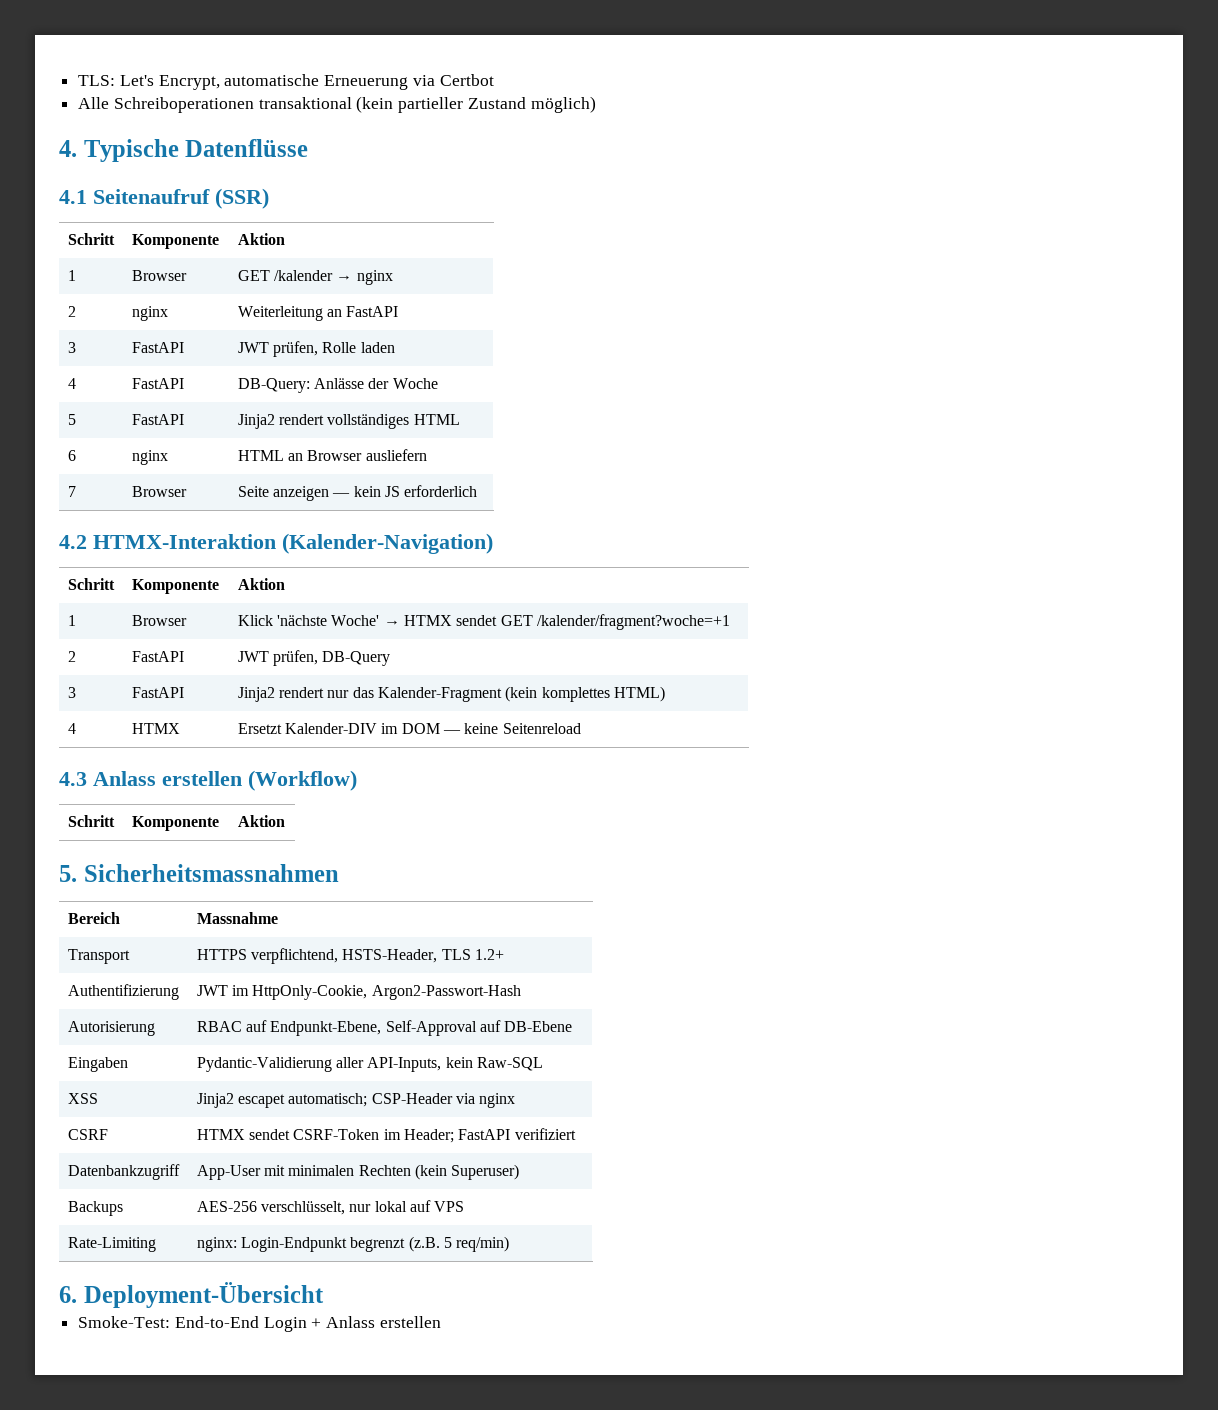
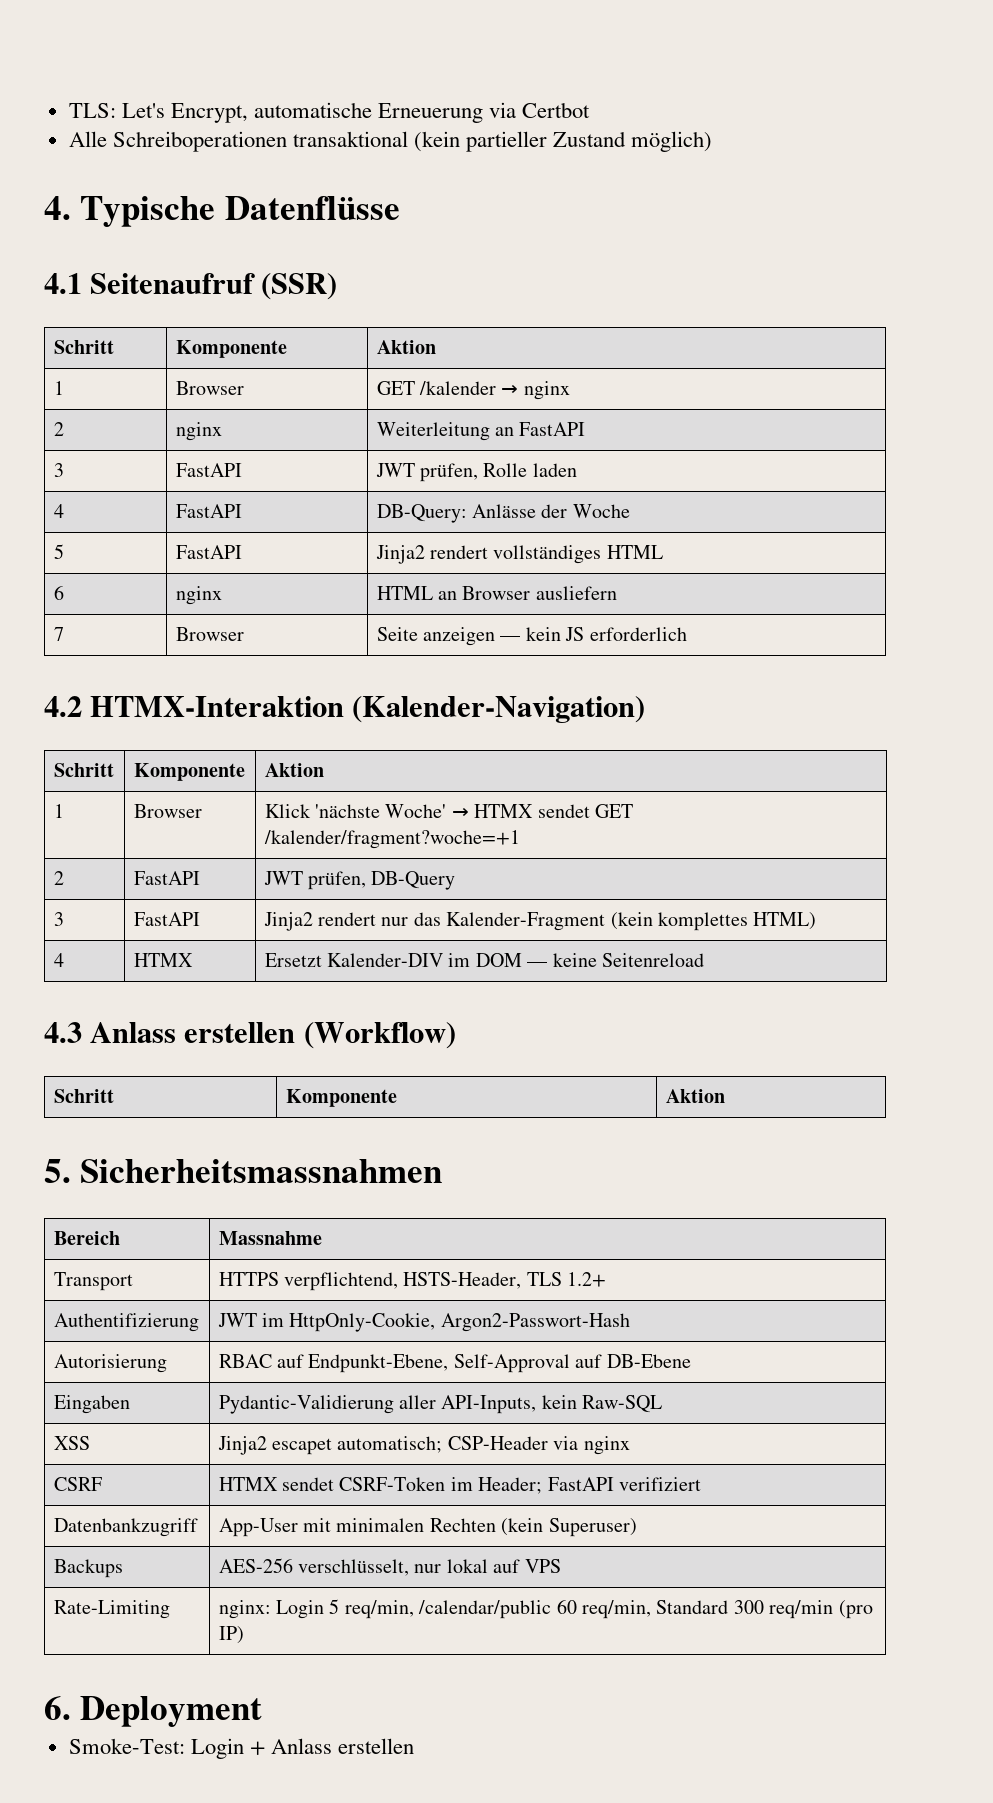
- Rate-Limiting | nginx: Login-Endpunkt begrenzt (z.B. 5 req/min)
+ Rate-Limiting | nginx: Login 5 req/min, /calendar/public 60 req/min, Standard 300 req/min (pro IP)
- 6. Deployment-Übersicht
+ 6. Deployment
- Smoke-Test: End-to-End Login + Anlass erstellen
+ Smoke-Test: Login + Anlass erstellen

